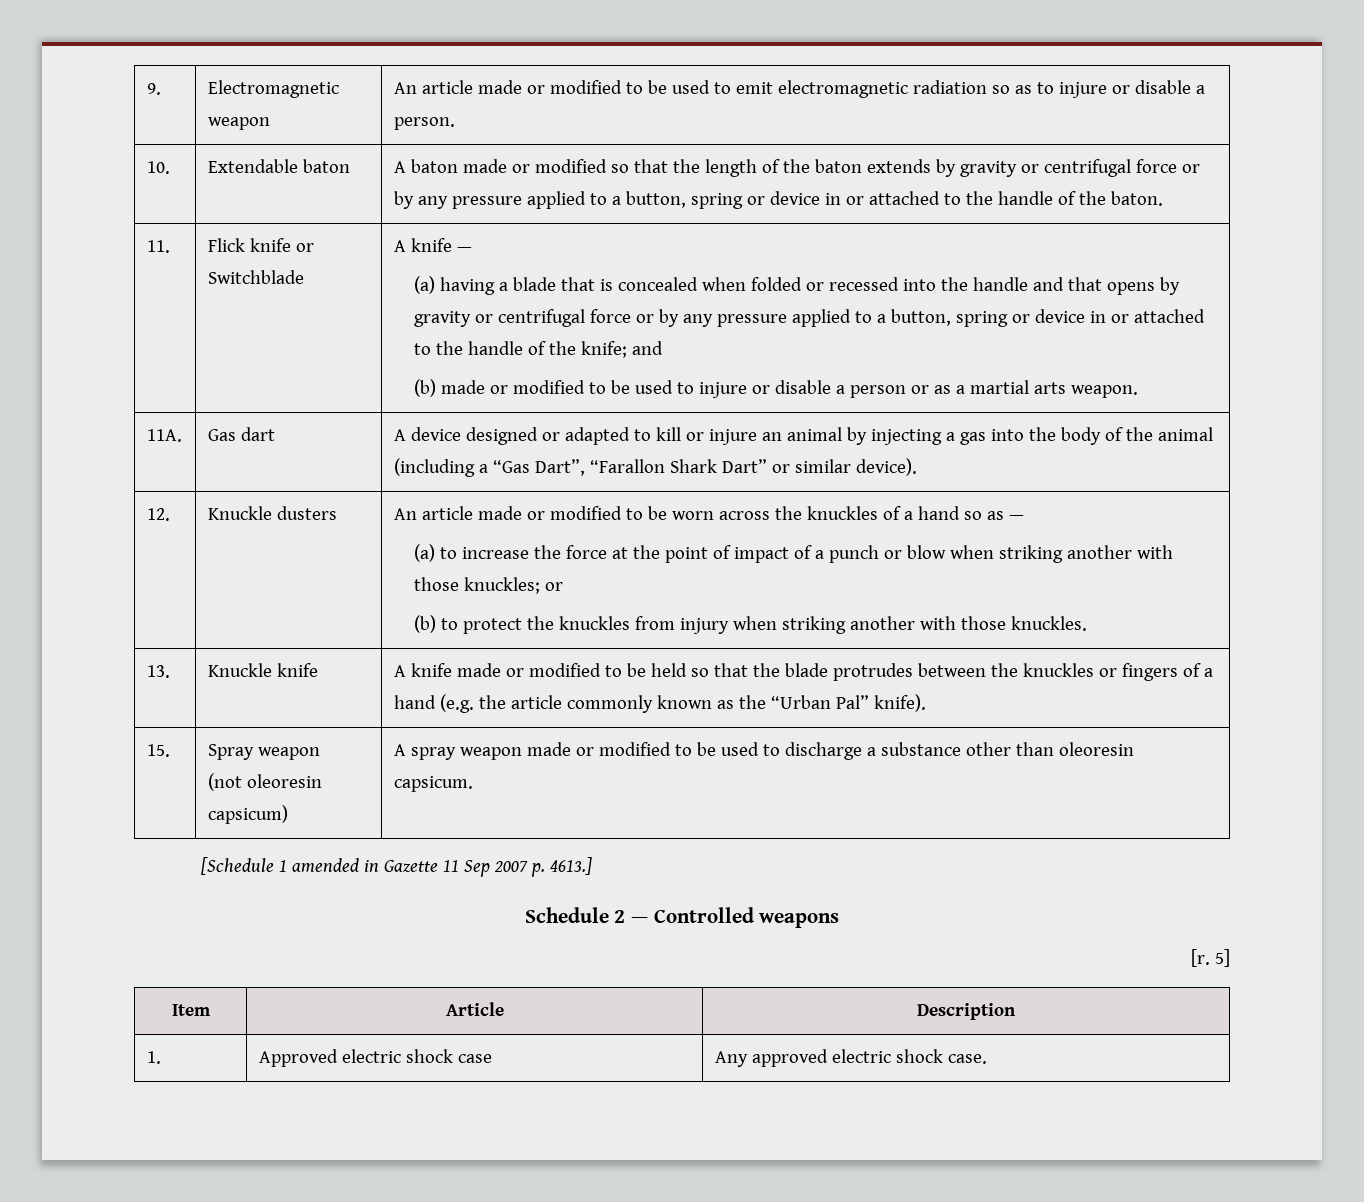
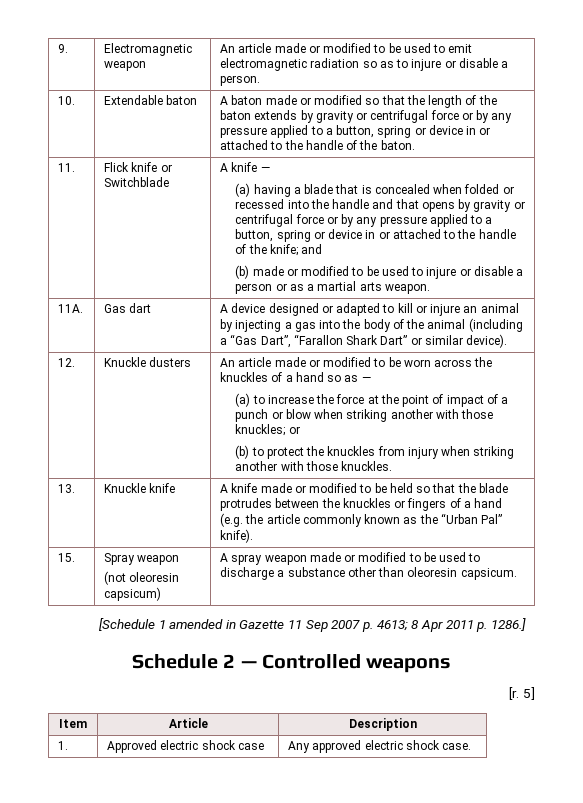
- [Schedule 1 amended in Gazette 11 Sep 2007 p. 4613.]
+ [Schedule 1 amended in Gazette 11 Sep 2007 p. 4613; 8 Apr 2011 p. 1286.]

